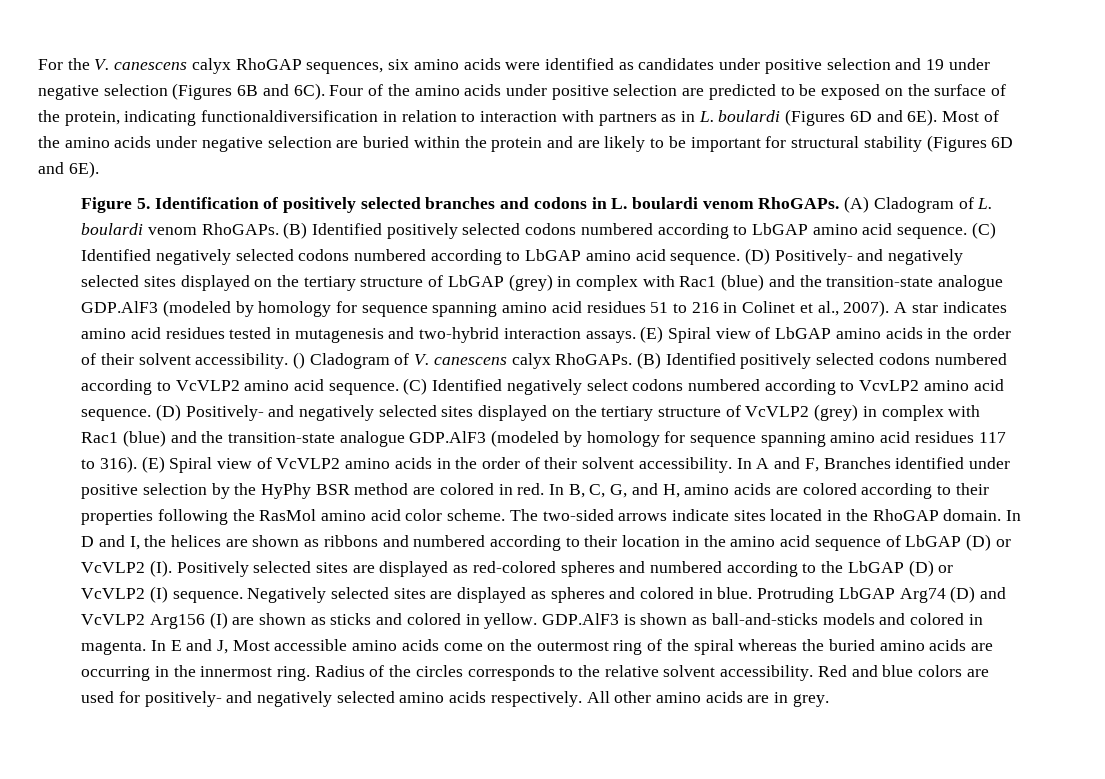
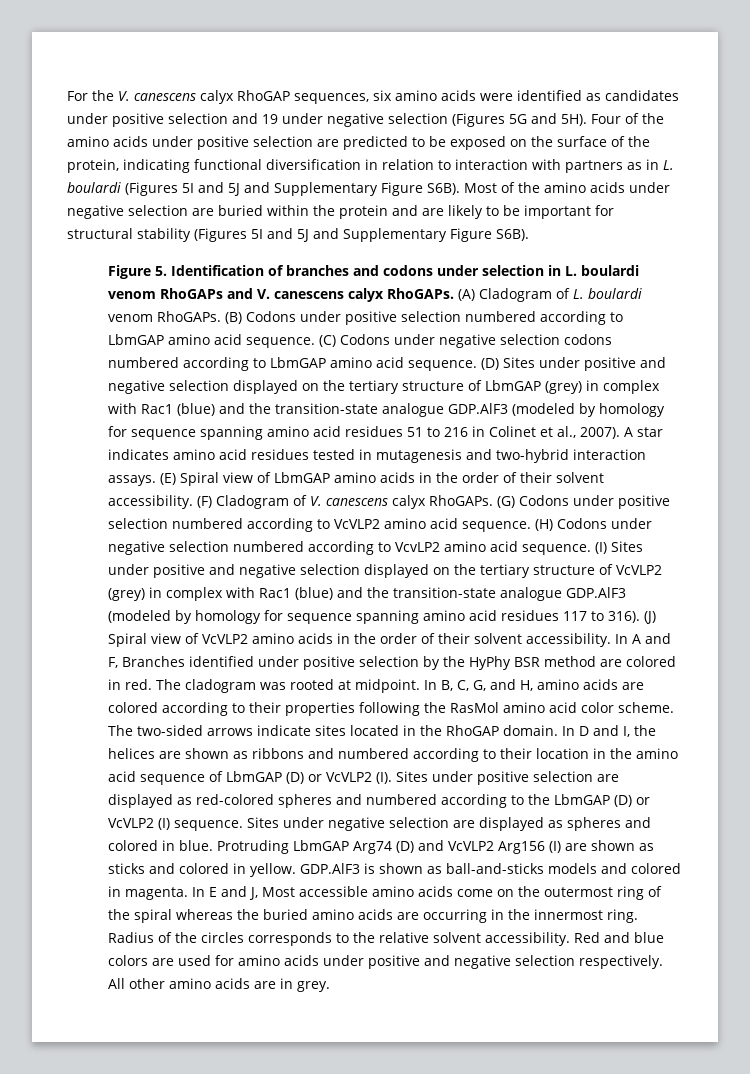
- For the V. canescens calyx RhoGAP sequences, six amino acids were identified as candidates under positive selection and 19 under negative selection (Figures 6B and 6C).
+ For the V. canescens calyx RhoGAP sequences, six amino acids were identified as candidates under positive selection and 19 under negative selection (Figures 5G and 5H).
- Four of the amino acids under positive selection are predicted to be exposed on the surface of the protein, indicating functionaldiversification in relation to interaction with partners as in L. boulardi (Figures 6D and 6E).
+ Four of the amino acids under positive selection are predicted to be exposed on the surface of the protein, indicating functional diversification in relation to interaction with partners as in L. boulardi (Figures 5I and 5J and Supplementary Figure S6B).
- Most of the amino acids under negative selection are buried within the protein and are likely to be important for structural stability (Figures 6D and 6E).
+ Most of the amino acids under negative selection are buried within the protein and are likely to be important for structural stability (Figures 5I and 5J and Supplementary Figure S6B).
- Figure 5. Identification of positively selected branches and codons in L. boulardi venom RhoGAPs.
+ Figure 5. Identification of branches and codons under selection in L. boulardi venom RhoGAPs and V. canescens calyx RhoGAPs.
- (B) Identified positively selected codons numbered according to LbGAP amino acid sequence. (C) Identified negatively selected codons numbered according to LbGAP amino acid sequence. (D) Positively- and negatively selected sites displayed on the tertiary structure of LbGAP (grey) in complex with Rac1 (blue) and the transition-state analogue GDP.AlF3 (modeled by homology for sequence spanning amino acid residues 51 to 216 in Colinet et al., 2007).
+ (B) Codons under positive selection numbered according to LbmGAP amino acid sequence. (C) Codons under negative selection codons numbered according to LbmGAP amino acid sequence. (D) Sites under positive and negative selection displayed on the tertiary structure of LbmGAP (grey) in complex with Rac1 (blue) and the transition-state analogue GDP.AlF3 (modeled by homology for sequence spanning amino acid residues 51 to 216 in Colinet et al., 2007).
- (E) Spiral view of LbGAP amino acids in the order of their solvent accessibility. () Cladogram of V. canescens calyx RhoGAPs.
+ (E) Spiral view of LbmGAP amino acids in the order of their solvent accessibility. (F) Cladogram of V. canescens calyx RhoGAPs.
- (B) Identified positively selected codons numbered according to VcVLP2 amino acid sequence.
+ (G) Codons under positive selection numbered according to VcVLP2 amino acid sequence.
- (C) Identified negatively select codons numbered according to VcvLP2 amino acid sequence.
+ (H) Codons under negative selection numbered according to VcvLP2 amino acid sequence.
- (D) Positively- and negatively selected sites displayed on the tertiary structure of VcVLP2 (grey) in complex with Rac1 (blue) and the transition-state analogue GDP.AlF3 (modeled by homology for sequence spanning amino acid residues 117 to 316).
+ (I) Sites under positive and negative selection displayed on the tertiary structure of VcVLP2 (grey) in complex with Rac1 (blue) and the transition-state analogue GDP.AlF3 (modeled by homology for sequence spanning amino acid residues 117 to 316).
- (E) Spiral view of VcVLP2 amino acids in the order of their solvent accessibility.
+ (J) Spiral view of VcVLP2 amino acids in the order of their solvent accessibility.
+ The cladogram was rooted at midpoint.
- In D and I, the helices are shown as ribbons and numbered according to their location in the amino acid sequence of LbGAP (D) or VcVLP2 (I). Positively selected sites are displayed as red-colored spheres and numbered according to the LbGAP (D) or VcVLP2 (I) sequence.
+ In D and I, the helices are shown as ribbons and numbered according to their location in the amino acid sequence of LbmGAP (D) or VcVLP2 (I). Sites under positive selection are displayed as red-colored spheres and numbered according to the LbmGAP (D) or VcVLP2 (I) sequence.
- Negatively selected sites are displayed as spheres and colored in blue.
+ Sites under negative selection are displayed as spheres and colored in blue.
- Protruding LbGAP Arg74 (D) and VcVLP2 Arg156 (I) are shown as sticks and colored in yellow.
+ Protruding LbmGAP Arg74 (D) and VcVLP2 Arg156 (I) are shown as sticks and colored in yellow.
- Red and blue colors are used for positively- and negatively selected amino acids respectively.
+ Red and blue colors are used for amino acids under positive and negative selection respectively.

